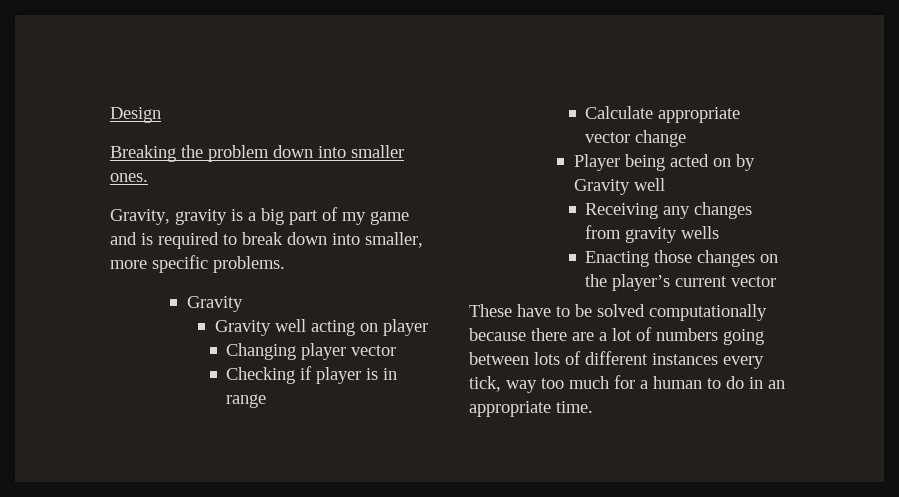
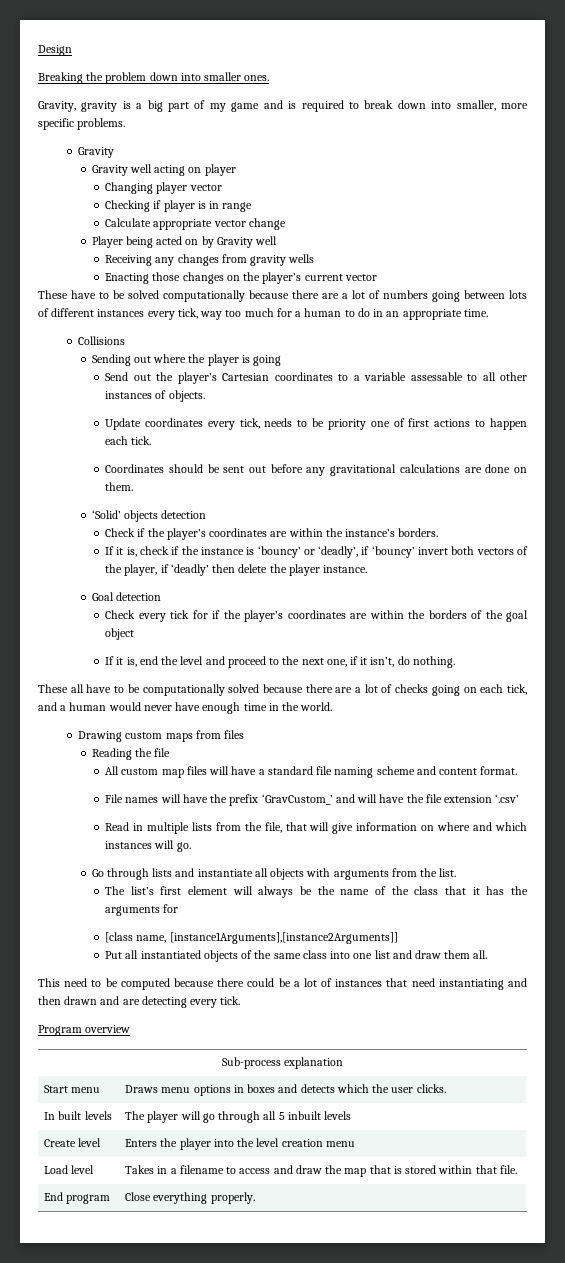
+ Collisions
+ Sending out where the player is going
+ Send out the player’s Cartesian coordinates to a variable assessable to all other instances of objects.
+ Update coordinates every tick, needs to be priority one of first actions to happen each tick.
+ Coordinates should be sent out before any gravitational calculations are done on them.
+ ‘Solid’ objects detection
+ Check if the player’s coordinates are within the instance’s borders.
+ If it is, check if the instance is ‘bouncy’ or ‘deadly’, if ‘bouncy’ invert both vectors of the player, if ‘deadly’ then delete the player instance.
+ Goal detection
+ Check every tick for if the player’s coordinates are within the borders of the goal object
+ If it is, end the level and proceed to the next one, if it isn’t, do nothing.
+ These all have to be computationally solved because there are a lot of checks going on each tick, and a human would never have enough time in the world.
+ Drawing custom maps from files
+ Reading the file
+ All custom map files will have a standard file naming scheme and content format.
+ File names will have the prefix ‘GravCustom_’ and will have the file extension ‘.csv’
+ Read in multiple lists from the file, that will give information on where and which instances will go.
+ Go through lists and instantiate all objects with arguments from the list.
+ The list’s first element will always be the name of the class that it has the arguments for
+ [class name, [instance1Arguments],[instance2Arguments]]
+ Put all instantiated objects of the same class into one list and draw them all.
+ This need to be computed because there could be a lot of instances that need instantiating and then drawn and are detecting every tick.
+ Program overview
+ Sub-process explanation
+ Start menu | Draws menu options in boxes and detects which the user clicks.
+ In built levels | The player will go through all 5 inbuilt levels
+ Create level | Enters the player into the level creation menu
+ Load level | Takes in a filename to access and draw the map that is stored within that file.
+ End program | Close everything properly.

